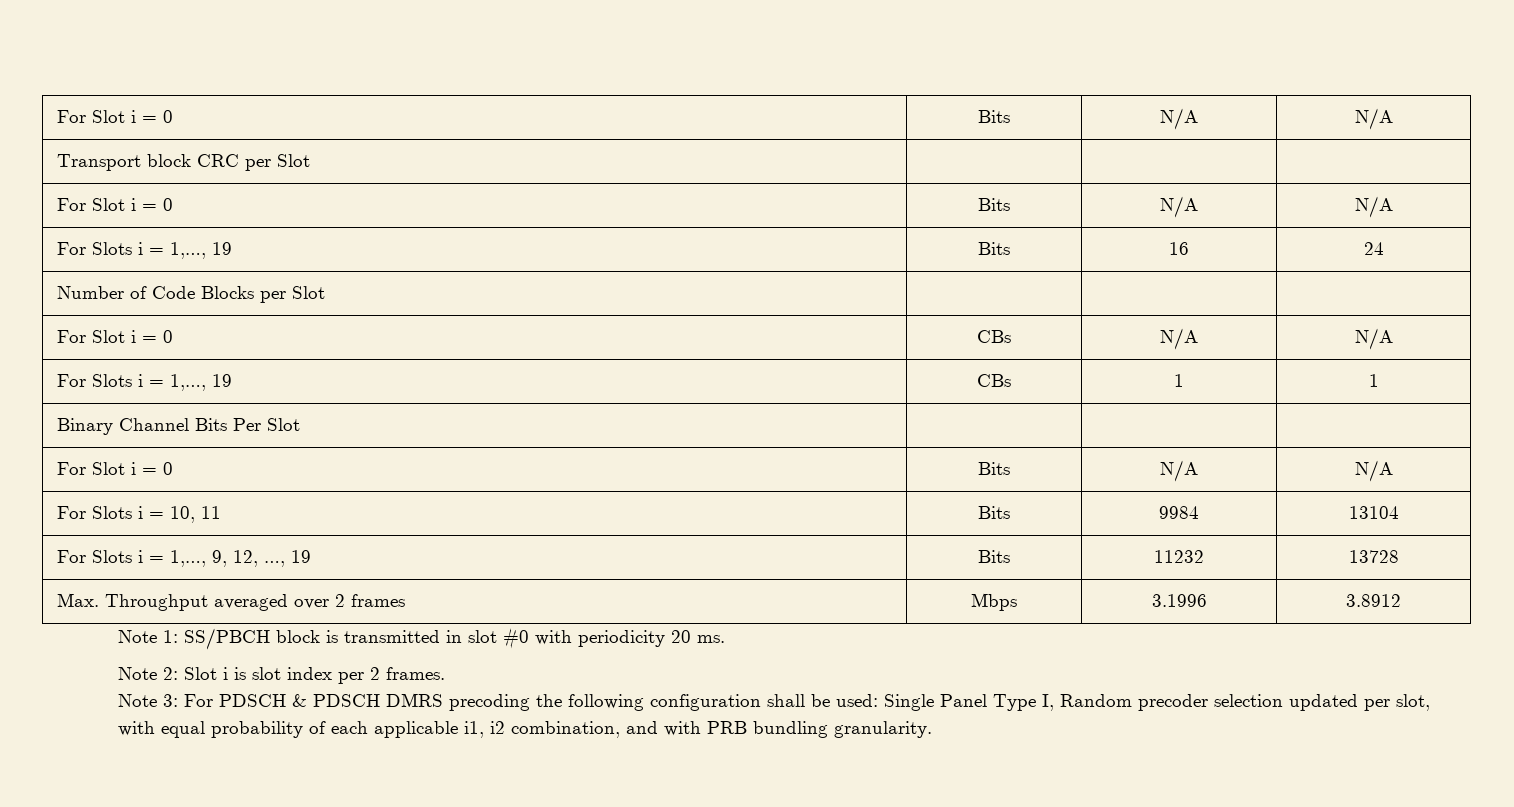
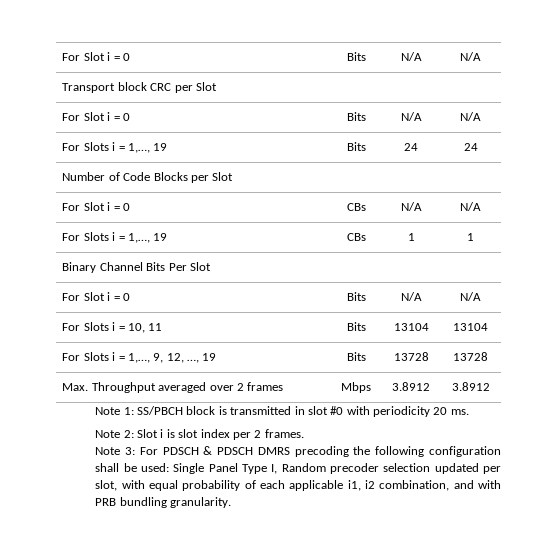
- For Slots i = 1,…, 19 | Bits | 16 | 24
+ For Slots i = 1,…, 19 | Bits | 24 | 24
- For Slots i = 10, 11 | Bits | 9984 | 13104
+ For Slots i = 10, 11 | Bits | 13104 | 13104
- For Slots i = 1,…, 9, 12, …, 19 | Bits | 11232 | 13728
+ For Slots i = 1,…, 9, 12, …, 19 | Bits | 13728 | 13728
- Max. Throughput averaged over 2 frames | Mbps | 3.1996 | 3.8912
+ Max. Throughput averaged over 2 frames | Mbps | 3.8912 | 3.8912

